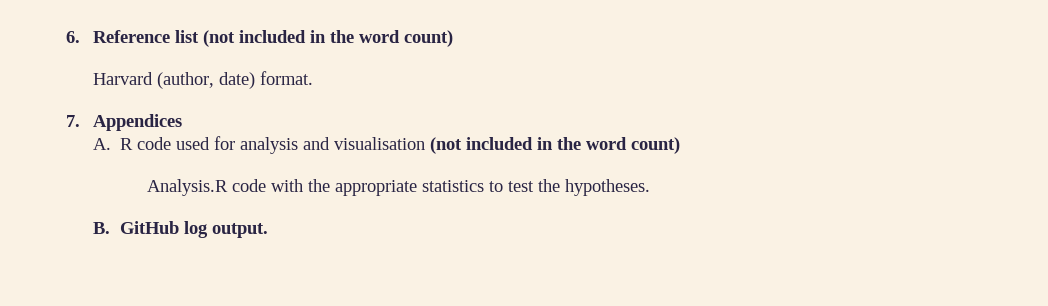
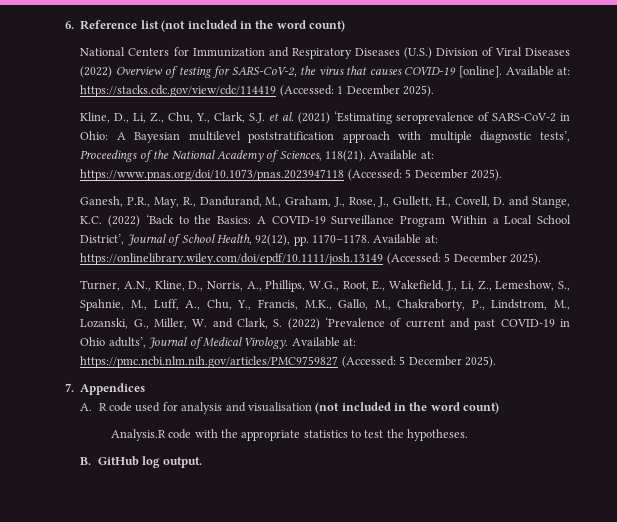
- Harvard (author, date) format.
+ National Centers for Immunization and Respiratory Diseases (U.S.) Division of Viral Diseases (2022) Overview of testing for SARS-CoV-2, the virus that causes COVID-19 [online]. Available at: https://stacks.cdc.gov/view/cdc/114419 (Accessed: 1 December 2025).
+ Kline, D., Li, Z., Chu, Y., Clark, S.J. et al. (2021) ‘Estimating seroprevalence of SARS-CoV-2 in Ohio: A Bayesian multilevel poststratification approach with multiple diagnostic tests’, Proceedings of the National Academy of Sciences, 118(21). Available at: https://www.pnas.org/doi/10.1073/pnas.2023947118 (Accessed: 5 December 2025).
+ Ganesh, P.R., May, R., Dandurand, M., Graham, J., Rose, J., Gullett, H., Covell, D. and Stange, K.C. (2022) ‘Back to the Basics: A COVID-19 Surveillance Program Within a Local School District’, Journal of School Health, 92(12), pp. 1170–1178. Available at: https://onlinelibrary.wiley.com/doi/epdf/10.1111/josh.13149 (Accessed: 5 December 2025).
+ Turner, A.N., Kline, D., Norris, A., Phillips, W.G., Root, E., Wakefield, J., Li, Z., Lemeshow, S., Spahnie, M., Luff, A., Chu, Y., Francis, M.K., Gallo, M., Chakraborty, P., Lindstrom, M., Lozanski, G., Miller, W. and Clark, S. (2022) ‘Prevalence of current and past COVID-19 in Ohio adults’, Journal of Medical Virology. Available at: https://pmc.ncbi.nlm.nih.gov/articles/PMC9759827 (Accessed: 5 December 2025).

